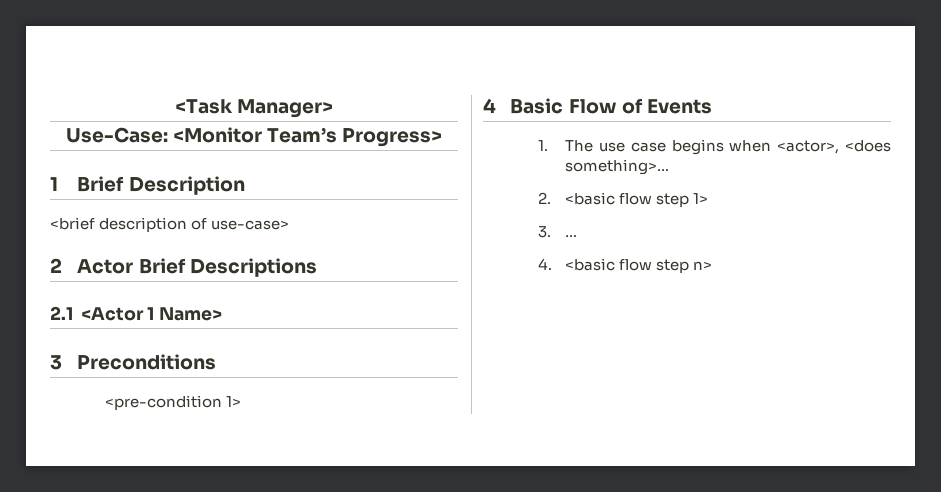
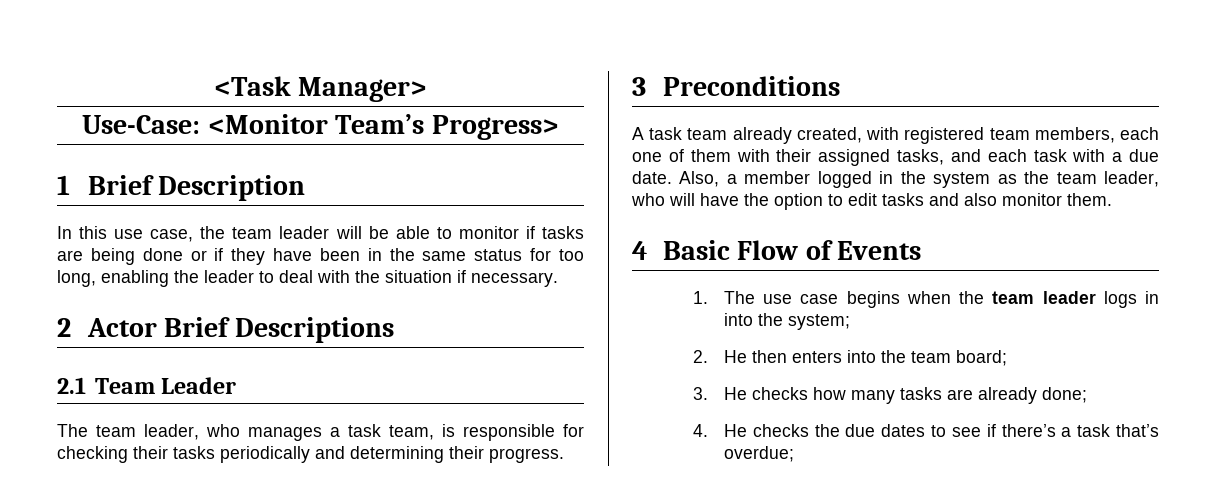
- <brief description of use-case>
+ In this use case, the team leader will be able to monitor if tasks are being done or if they have been in the same status for too long, enabling the leader to deal with the situation if necessary.
- 2.1 <Actor 1 Name>
+ 2.1 Team Leader
+ The team leader, who manages a task team, is responsible for checking their tasks periodically and determining their progress.
  3 Preconditions
- <pre-condition 1>
+ A task team already created, with registered team members, each one of them with their assigned tasks, and each task with a due date. Also, a member logged in the system as the team leader, who will have the option to edit tasks and also monitor them.
- 1. The use case begins when <actor>, <does something>…
- 2. <basic flow step 1>
- 3. …
- 4. <basic flow step n>
+ 1. The use case begins when the team leader logs in into the system;
+ 2. He then enters into the team board;
+ 3. He checks how many tasks are already done;
+ 4. He checks the due dates to see if there’s a task that’s overdue;

